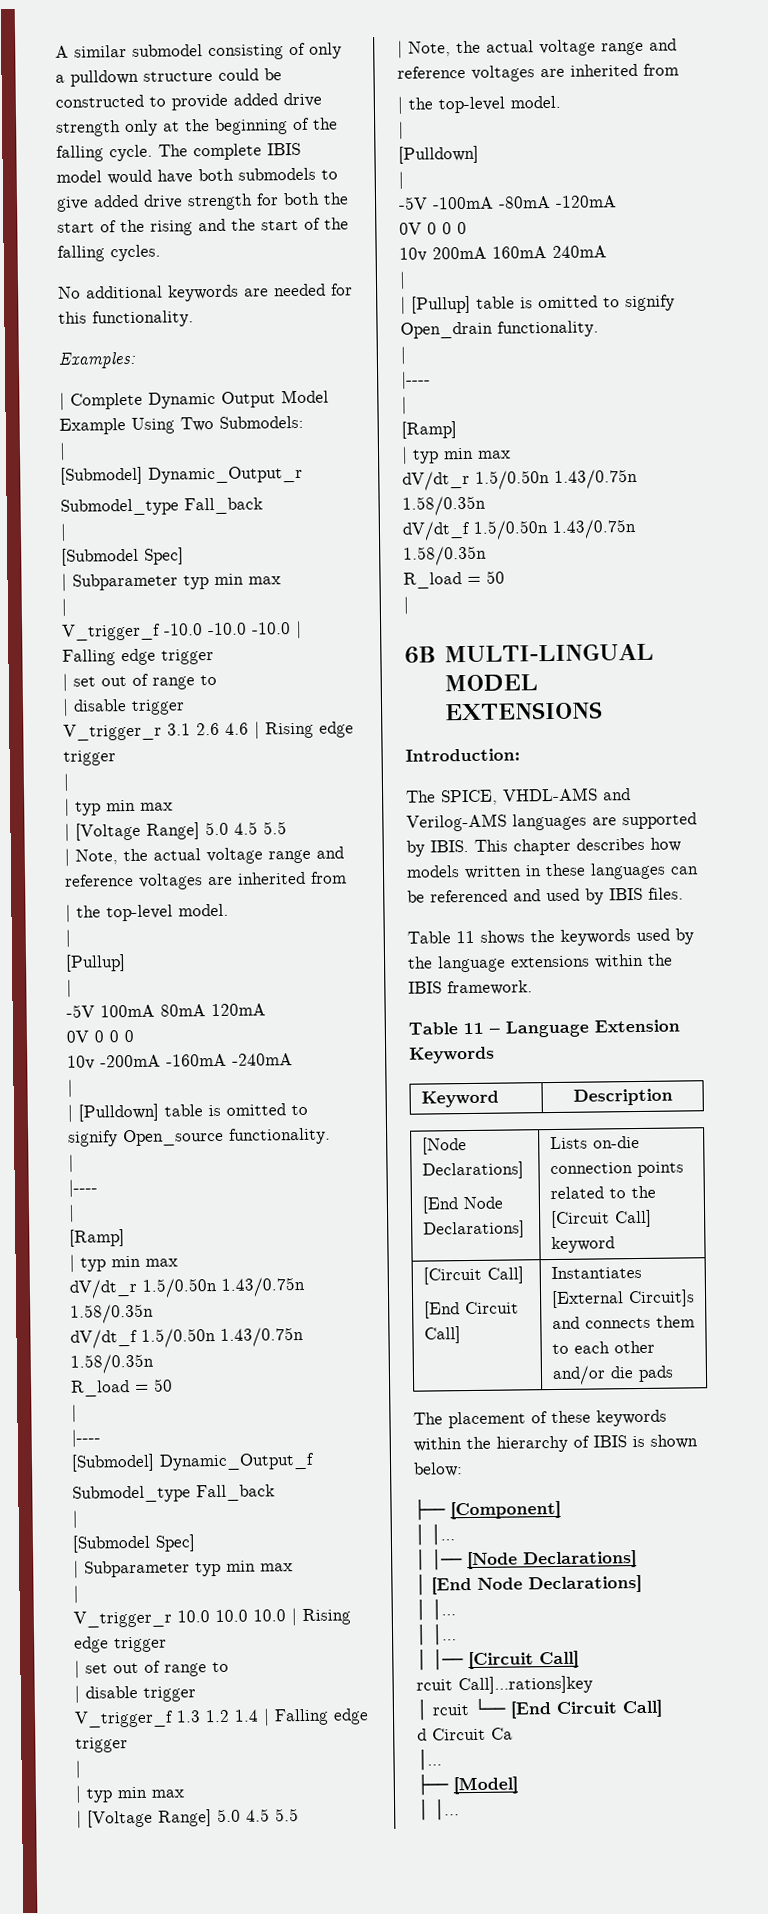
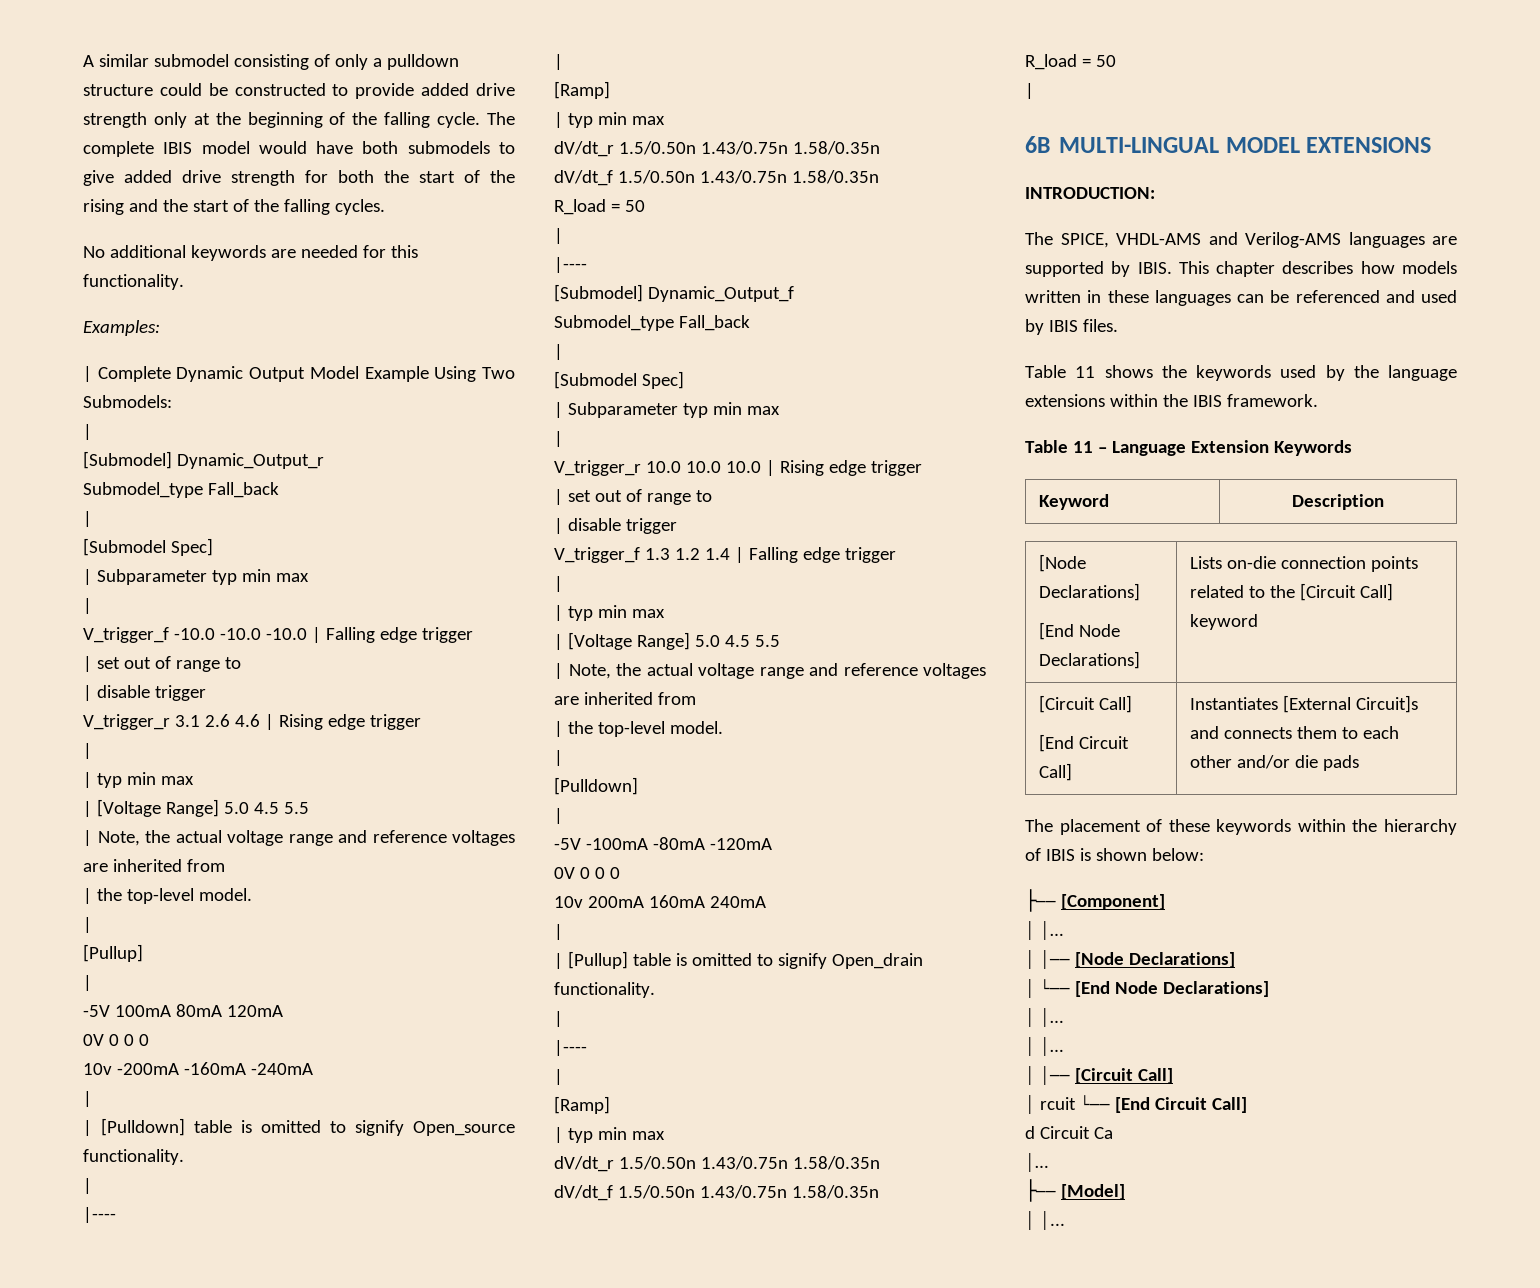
- Introduction:
+ INTRODUCTION:
- │ [End Node Declarations]
+ │ └── [End Node Declarations]
- rcuit Call]…rations]key

